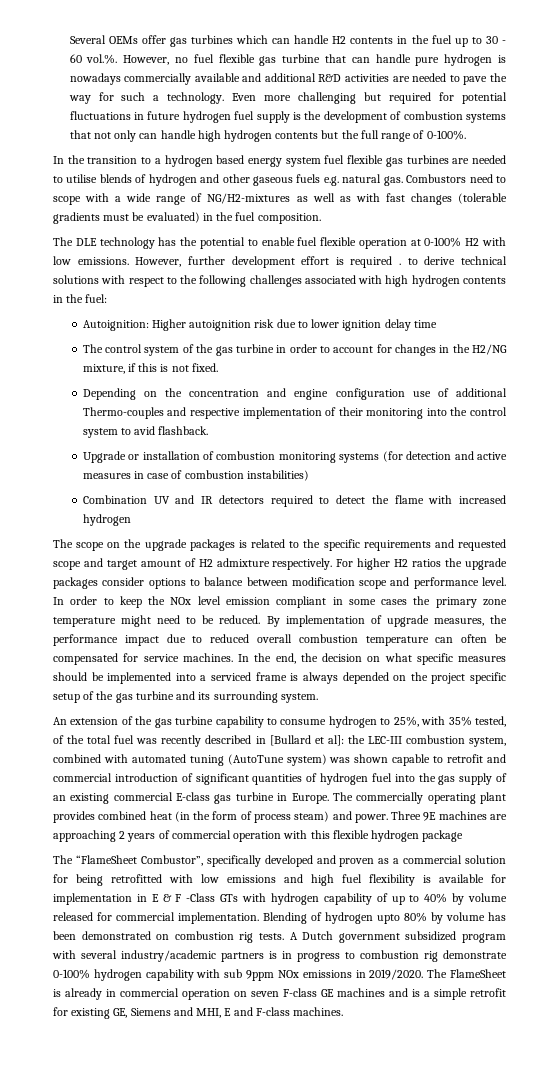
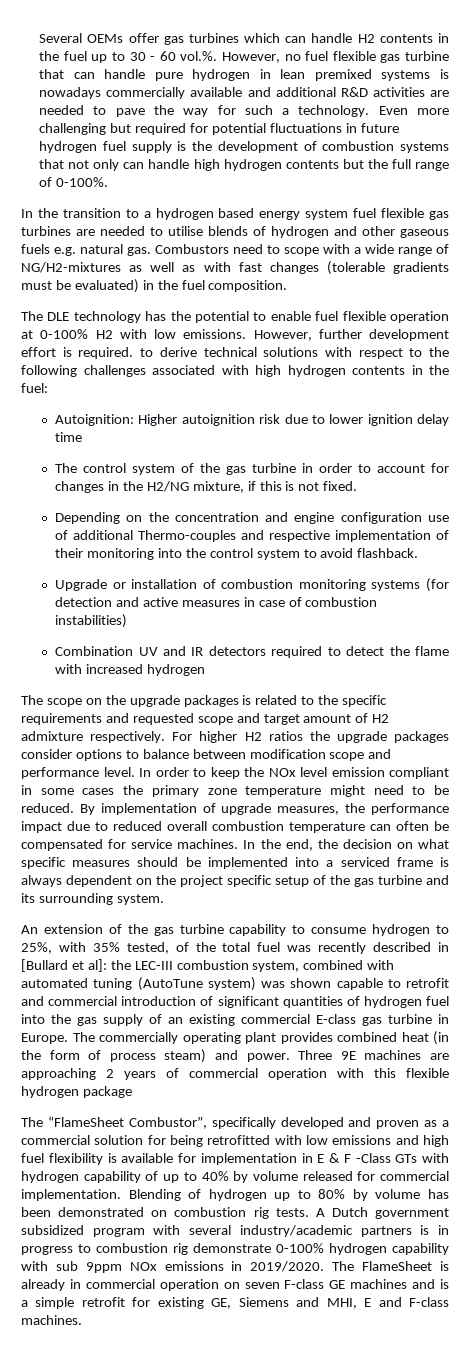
- Several OEMs offer gas turbines which can handle H2 contents in the fuel up to 30 - 60 vol.%. However, no fuel flexible gas turbine that can handle pure hydrogen is nowadays commercially available and additional R&D activities are needed to pave the way for such a technology.
+ Several OEMs offer gas turbines which can handle H2 contents in the fuel up to 30 - 60 vol.%. However, no fuel flexible gas turbine that can handle pure hydrogen in lean premixed systems is nowadays commercially available and additional R&D activities are needed to pave the way for such a technology.
- However, further development effort is required . to derive technical solutions with respect to the following challenges associated with high hydrogen contents in the fuel:
+ However, further development effort is required. to derive technical solutions with respect to the following challenges associated with high hydrogen contents in the fuel:
- Depending on the concentration and engine configuration use of additional Thermo-couples and respective implementation of their monitoring into the control system to avid flashback.
+ Depending on the concentration and engine configuration use of additional Thermo-couples and respective implementation of their monitoring into the control system to avoid flashback.
- In the end, the decision on what specific measures should be implemented into a serviced frame is always depended on the project specific setup of the gas turbine and its surrounding system.
+ In the end, the decision on what specific measures should be implemented into a serviced frame is always dependent on the project specific setup of the gas turbine and its surrounding system.
- Blending of hydrogen upto 80% by volume has been demonstrated on combustion rig tests.
+ Blending of hydrogen up to 80% by volume has been demonstrated on combustion rig tests.

